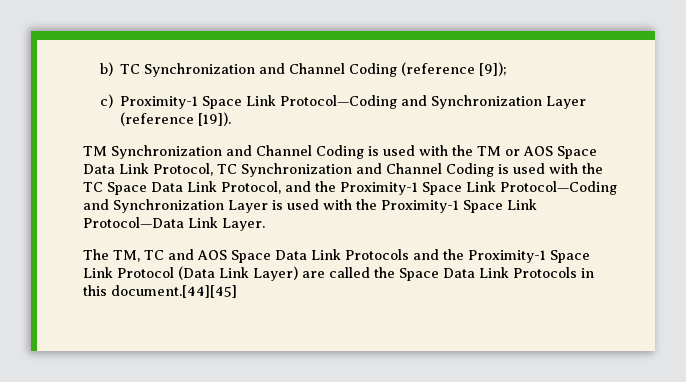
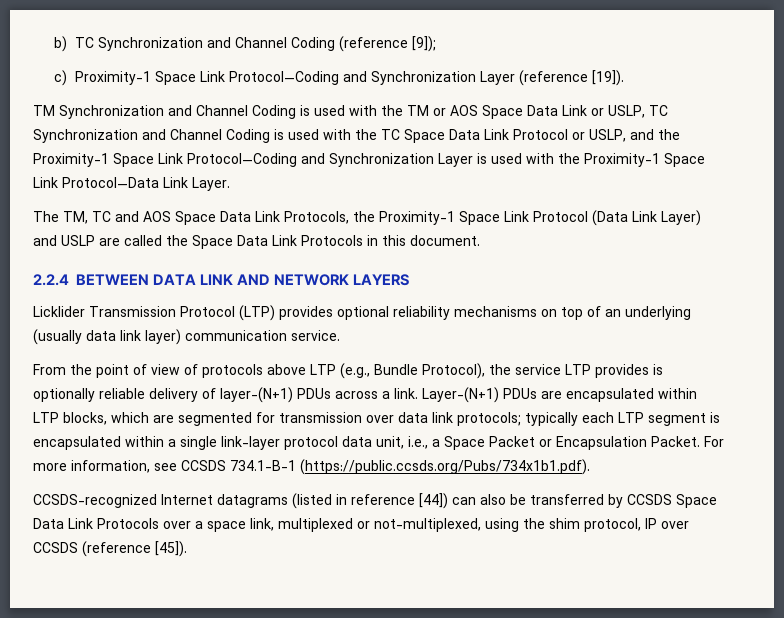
- TM Synchronization and Channel Coding is used with the TM or AOS Space Data Link Protocol, TC Synchronization and Channel Coding is used with the TC Space Data Link Protocol, and the Proximity-1 Space Link Protocol—Coding and Synchronization Layer is used with the Proximity-1 Space Link Protocol—Data Link Layer.
+ TM Synchronization and Channel Coding is used with the TM or AOS Space Data Link or USLP, TC Synchronization and Channel Coding is used with the TC Space Data Link Protocol or USLP, and the Proximity-1 Space Link Protocol—Coding and Synchronization Layer is used with the Proximity-1 Space Link Protocol—Data Link Layer.
- The TM, TC and AOS Space Data Link Protocols and the Proximity-1 Space Link Protocol (Data Link Layer) are called the Space Data Link Protocols in this document.[44][45]
+ The TM, TC and AOS Space Data Link Protocols, the Proximity-1 Space Link Protocol (Data Link Layer) and USLP are called the Space Data Link Protocols in this document.
+ 2.2.4 BETWEEN DATA LINK AND NETWORK LAYERS
+ Licklider Transmission Protocol (LTP) provides optional reliability mechanisms on top of an underlying (usually data link layer) communication service.
+ From the point of view of protocols above LTP (e.g., Bundle Protocol), the service LTP provides is optionally reliable delivery of layer-(N+1) PDUs across a link. Layer-(N+1) PDUs are encapsulated within LTP blocks, which are segmented for transmission over data link protocols; typically each LTP segment is encapsulated within a single link-layer protocol data unit, i.e., a Space Packet or Encapsulation Packet. For more information, see CCSDS 734.1-B-1 (https://public.ccsds.org/Pubs/734x1b1.pdf).
+ CCSDS-recognized Internet datagrams (listed in reference [44]) can also be transferred by CCSDS Space Data Link Protocols over a space link, multiplexed or not-multiplexed, using the shim protocol, IP over CCSDS (reference [45]).

